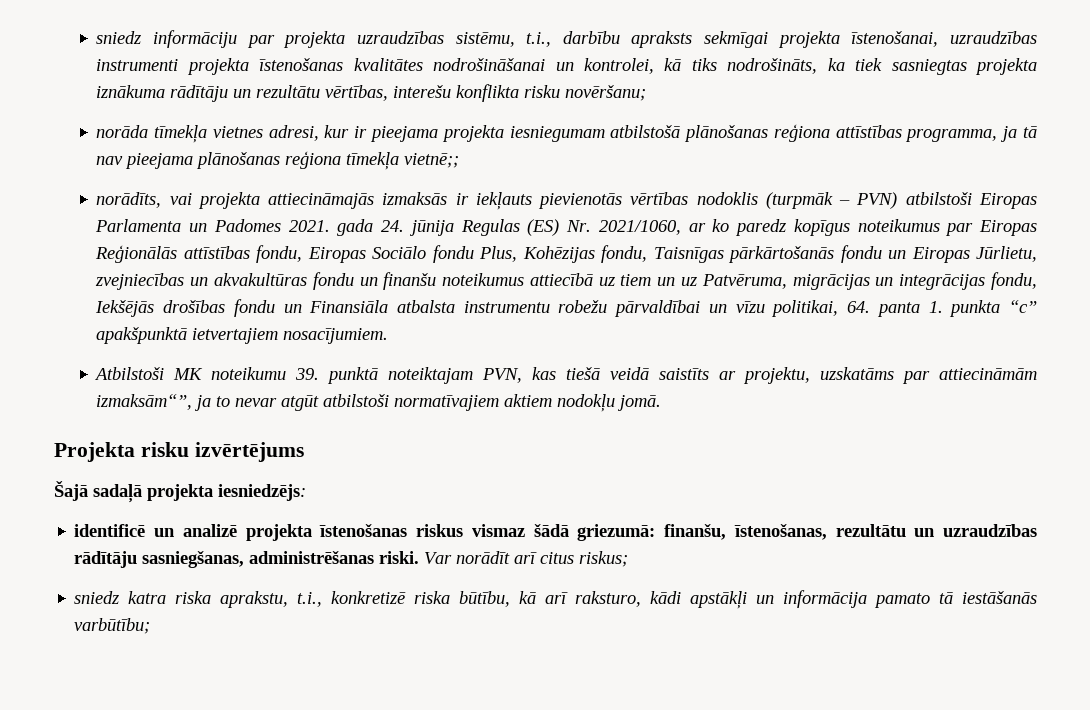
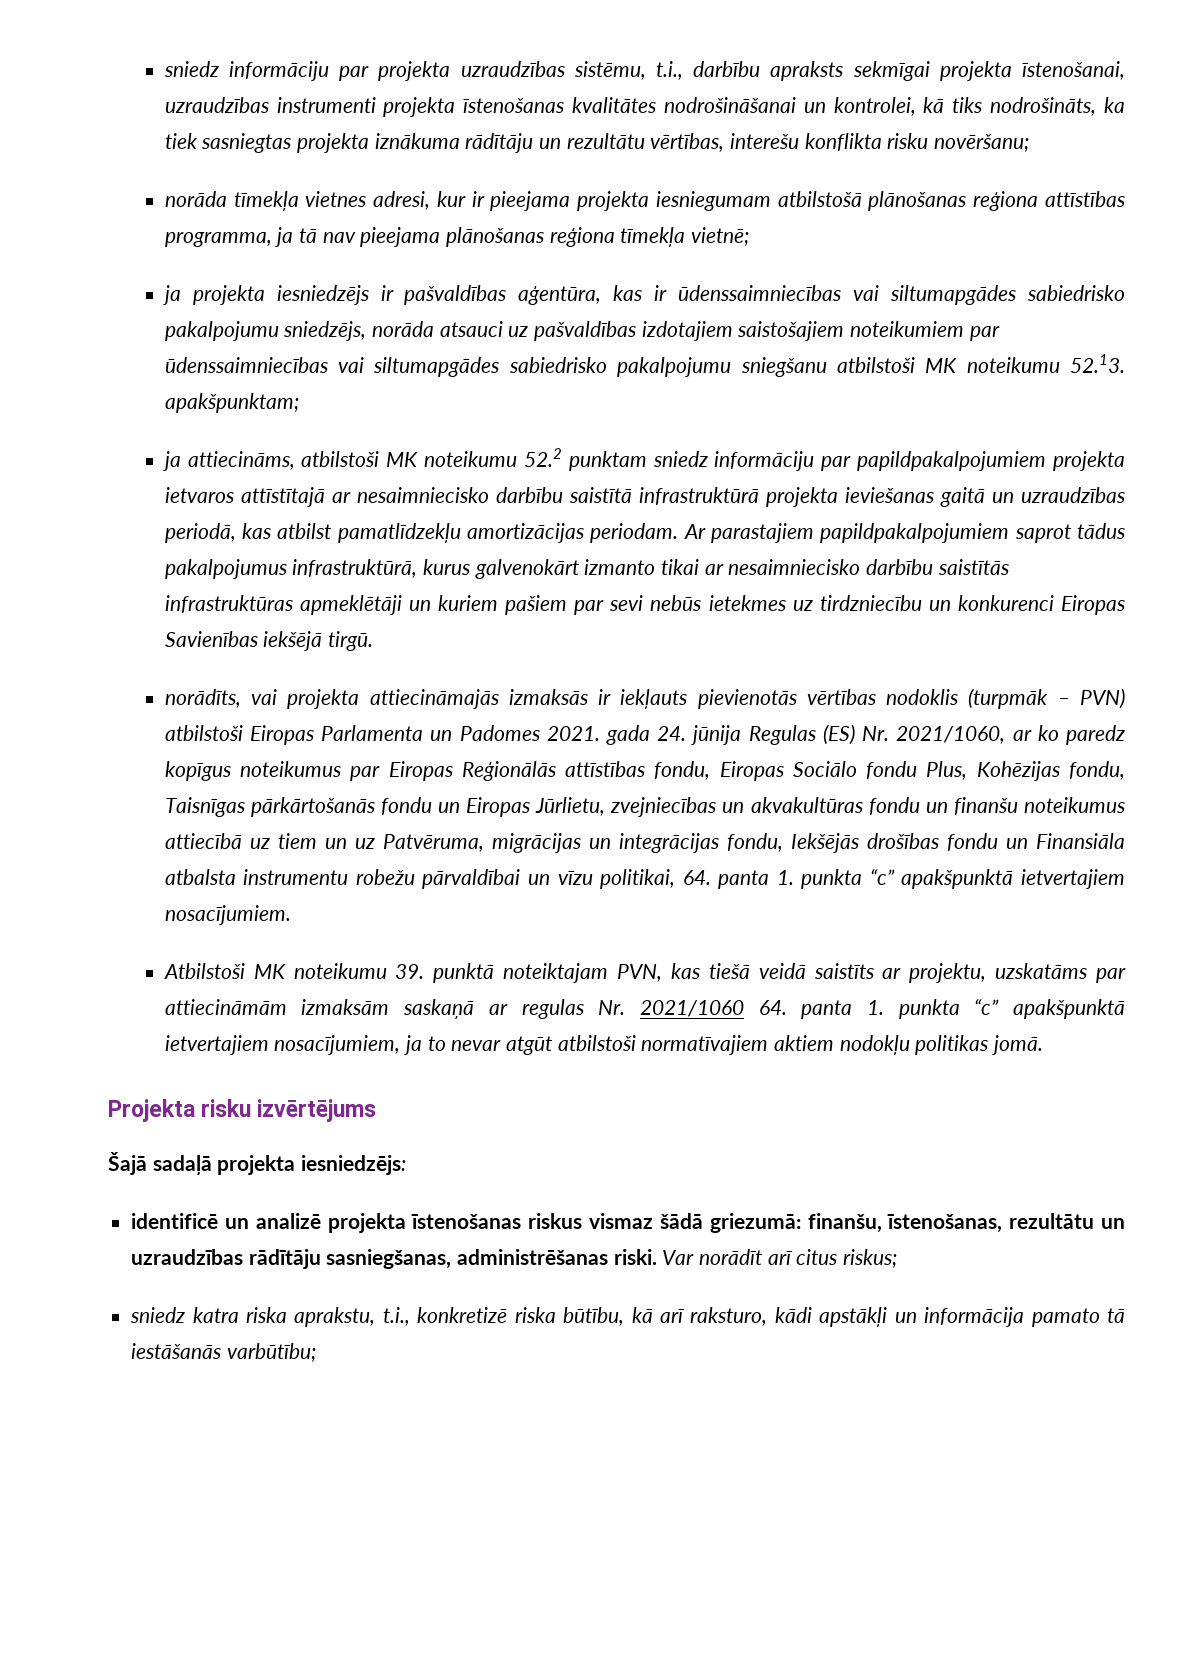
- norāda tīmekļa vietnes adresi, kur ir pieejama projekta iesniegumam atbilstošā plānošanas reģiona attīstības programma, ja tā nav pieejama plānošanas reģiona tīmekļa vietnē;;
+ norāda tīmekļa vietnes adresi, kur ir pieejama projekta iesniegumam atbilstošā plānošanas reģiona attīstības programma, ja tā nav pieejama plānošanas reģiona tīmekļa vietnē;
+ ja projekta iesniedzējs ir pašvaldības aģentūra, kas ir ūdenssaimniecības vai siltumapgādes sabiedrisko pakalpojumu sniedzējs, norāda atsauci uz pašvaldības izdotajiem saistošajiem noteikumiem par ūdenssaimniecības vai siltumapgādes sabiedrisko pakalpojumu sniegšanu atbilstoši MK noteikumu 52.13. apakšpunktam;
+ ja attiecināms, atbilstoši MK noteikumu 52.2 punktam sniedz informāciju par papildpakalpojumiem projekta ietvaros attīstītajā ar nesaimniecisko darbību saistītā infrastruktūrā projekta ieviešanas gaitā un uzraudzības periodā, kas atbilst pamatlīdzekļu amortizācijas periodam. Ar parastajiem papildpakalpojumiem saprot tādus pakalpojumus infrastruktūrā, kurus galvenokārt izmanto tikai ar nesaimniecisko darbību saistītās infrastruktūras apmeklētāji un kuriem pašiem par sevi nebūs ietekmes uz tirdzniecību un konkurenci Eiropas Savienības iekšējā tirgū.
- Atbilstoši MK noteikumu 39. punktā noteiktajam PVN, kas tiešā veidā saistīts ar projektu, uzskatāms par attiecināmām izmaksām“”, ja to nevar atgūt atbilstoši normatīvajiem aktiem nodokļu jomā.
+ Atbilstoši MK noteikumu 39. punktā noteiktajam PVN, kas tiešā veidā saistīts ar projektu, uzskatāms par attiecināmām izmaksām saskaņā ar regulas Nr. 2021/1060 64. panta 1. punkta “c” apakšpunktā ietvertajiem nosacījumiem, ja to nevar atgūt atbilstoši normatīvajiem aktiem nodokļu politikas jomā.

